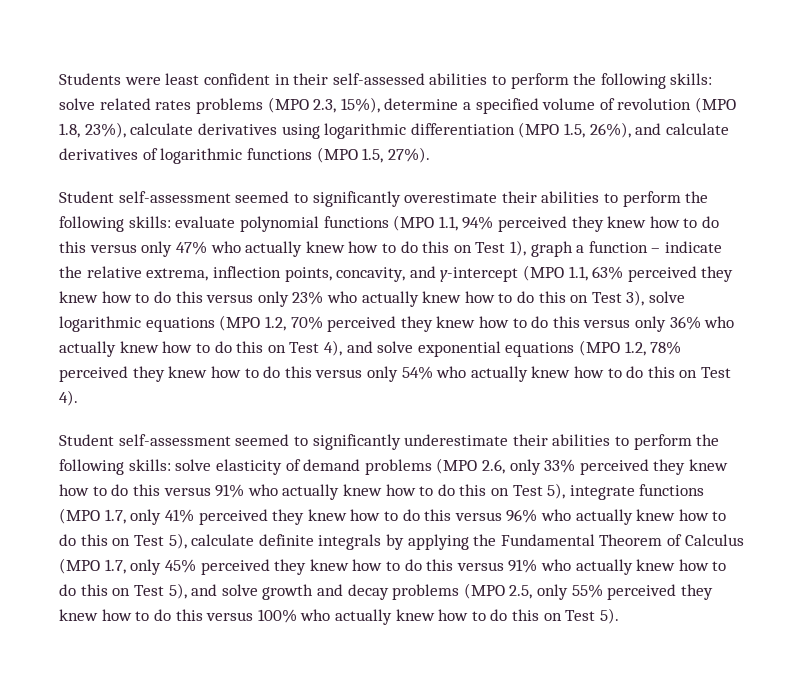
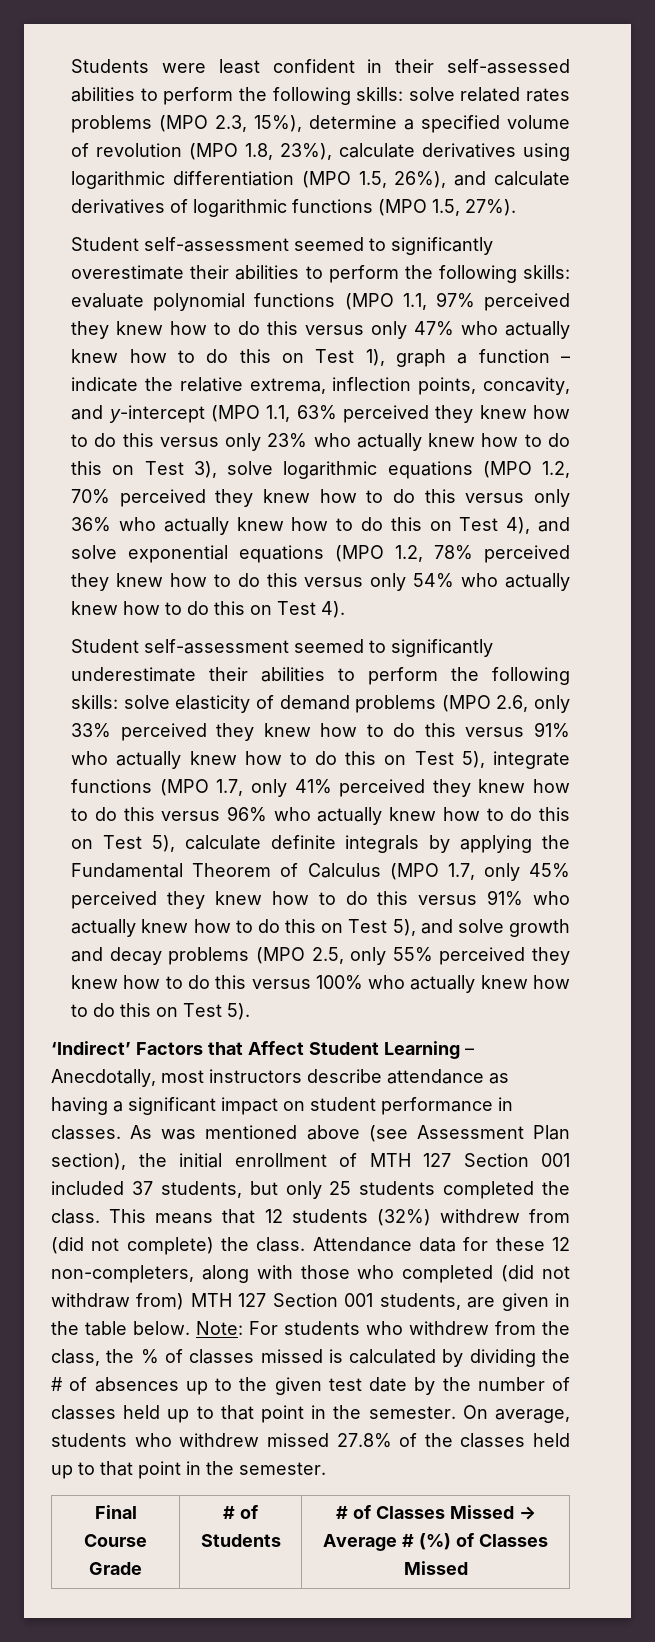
- evaluate polynomial functions (MPO 1.1, 94% perceived they knew how to do this versus only 47% who actually knew how to do this on Test 1), graph a function – indicate the relative extrema, inflection points, concavity, and y-intercept (MPO 1.1, 63% perceived they knew how to do this versus only 23% who actually knew how to do this on Test 3), solve logarithmic equations (MPO 1.2, 70% perceived they knew how to do this versus only 36% who actually knew how to do this on Test 4), and solve exponential equations (MPO 1.2, 78% perceived they knew how to do this versus only 54% who actually knew how to do this on Test 4).
+ evaluate polynomial functions (MPO 1.1, 97% perceived they knew how to do this versus only 47% who actually knew how to do this on Test 1), graph a function – indicate the relative extrema, inflection points, concavity, and y-intercept (MPO 1.1, 63% perceived they knew how to do this versus only 23% who actually knew how to do this on Test 3), solve logarithmic equations (MPO 1.2, 70% perceived they knew how to do this versus only 36% who actually knew how to do this on Test 4), and solve exponential equations (MPO 1.2, 78% perceived they knew how to do this versus only 54% who actually knew how to do this on Test 4).
+ ‘Indirect’ Factors that Affect Student Learning – Anecdotally, most instructors describe attendance as having a significant impact on student performance in classes. As was mentioned above (see Assessment Plan section), the initial enrollment of MTH 127 Section 001 included 37 students, but only 25 students completed the class. This means that 12 students (32%) withdrew from (did not complete) the class. Attendance data for these 12 non-completers, along with those who completed (did not withdraw from) MTH 127 Section 001 students, are given in the table below. Note: For students who withdrew from the class, the % of classes missed is calculated by dividing the # of absences up to the given test date by the number of classes held up to that point in the semester. On average, students who withdrew missed 27.8% of the classes held up to that point in the semester.
+ Final Course Grade | # of Students | # of Classes Missed → Average # (%) of Classes Missed

